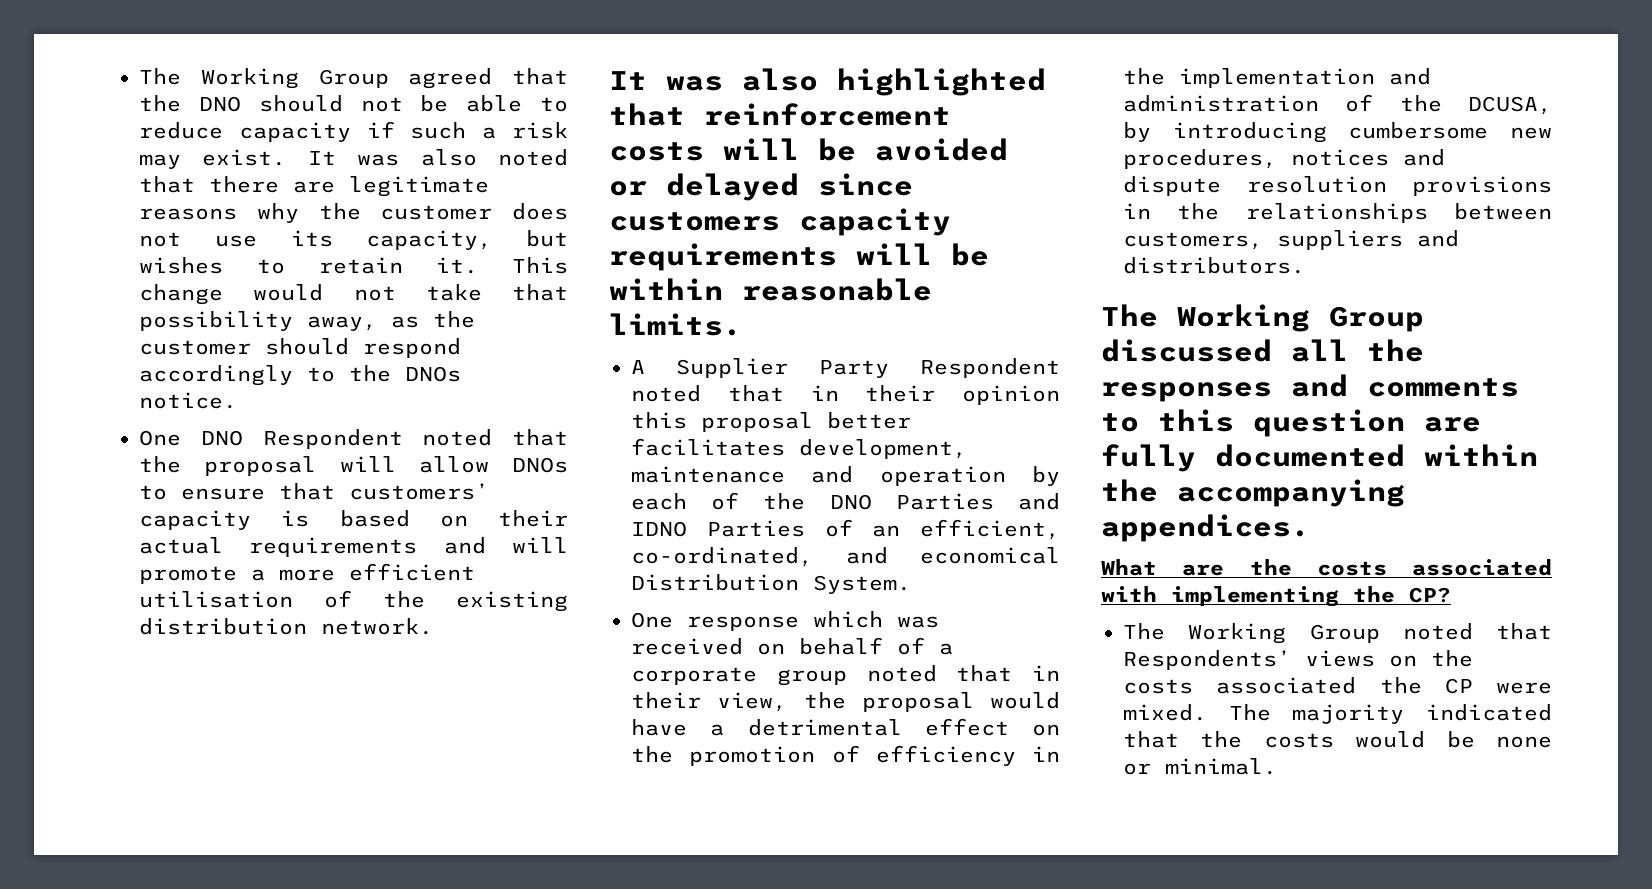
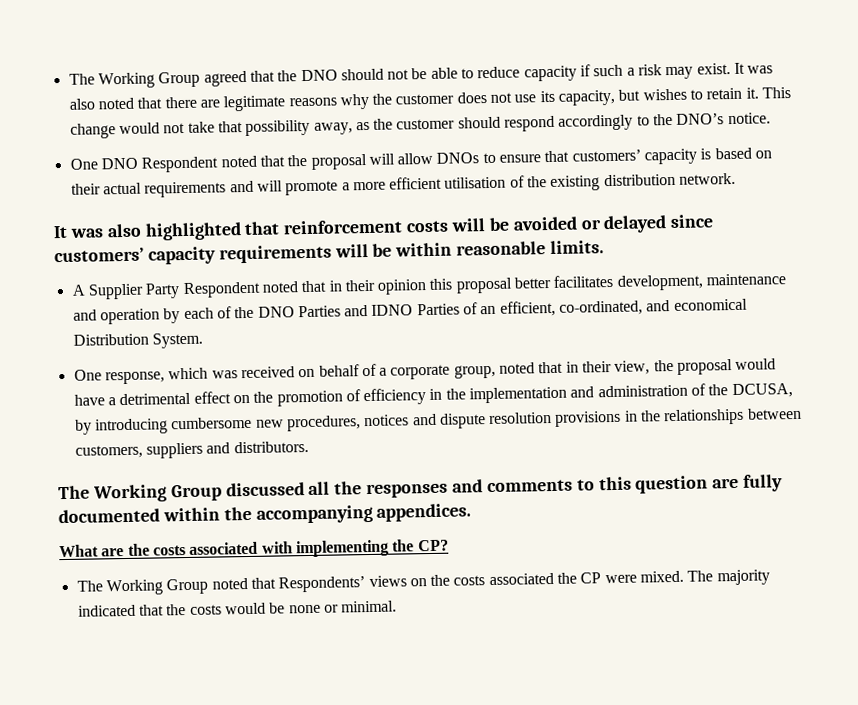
- This change would not take that possibility away, as the customer should respond accordingly to the DNOs notice.
+ This change would not take that possibility away, as the customer should respond accordingly to the DNO’s notice.
- It was also highlighted that reinforcement costs will be avoided or delayed since customers capacity requirements will be within reasonable limits.
+ It was also highlighted that reinforcement costs will be avoided or delayed since customers’ capacity requirements will be within reasonable limits.
- One response which was received on behalf of a corporate group noted that in their view, the proposal would have a detrimental effect on the promotion of efficiency in the implementation and administration of the DCUSA, by introducing cumbersome new procedures, notices and dispute resolution provisions in the relationships between customers, suppliers and distributors.
+ One response, which was received on behalf of a corporate group, noted that in their view, the proposal would have a detrimental effect on the promotion of efficiency in the implementation and administration of the DCUSA, by introducing cumbersome new procedures, notices and dispute resolution provisions in the relationships between customers, suppliers and distributors.

